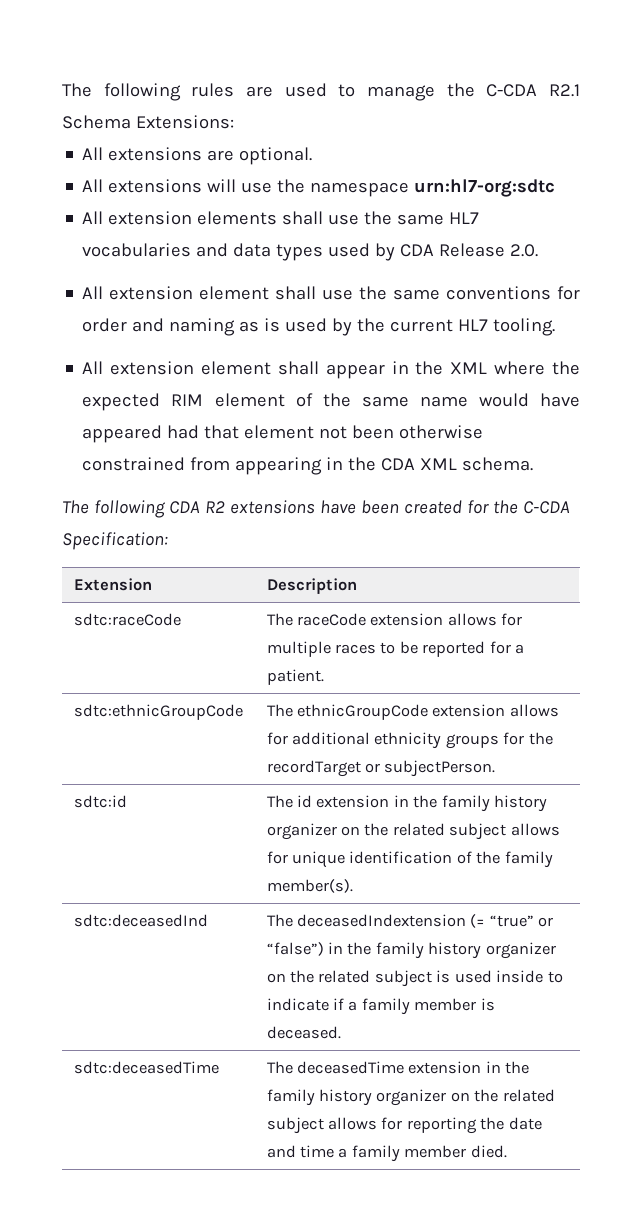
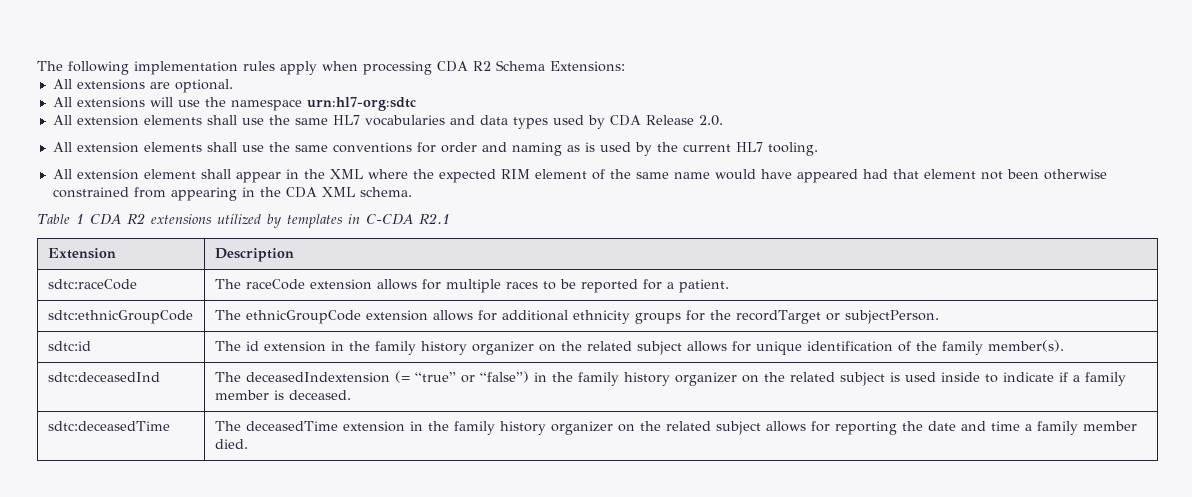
- The following rules are used to manage the C-CDA R2.1 Schema Extensions:
+ The following implementation rules apply when processing CDA R2 Schema Extensions:
- All extension element shall use the same conventions for order and naming as is used by the current HL7 tooling.
+ All extension elements shall use the same conventions for order and naming as is used by the current HL7 tooling.
- The following CDA R2 extensions have been created for the C-CDA Specification:
+ Table 1 CDA R2 extensions utilized by templates in C-CDA R2.1

